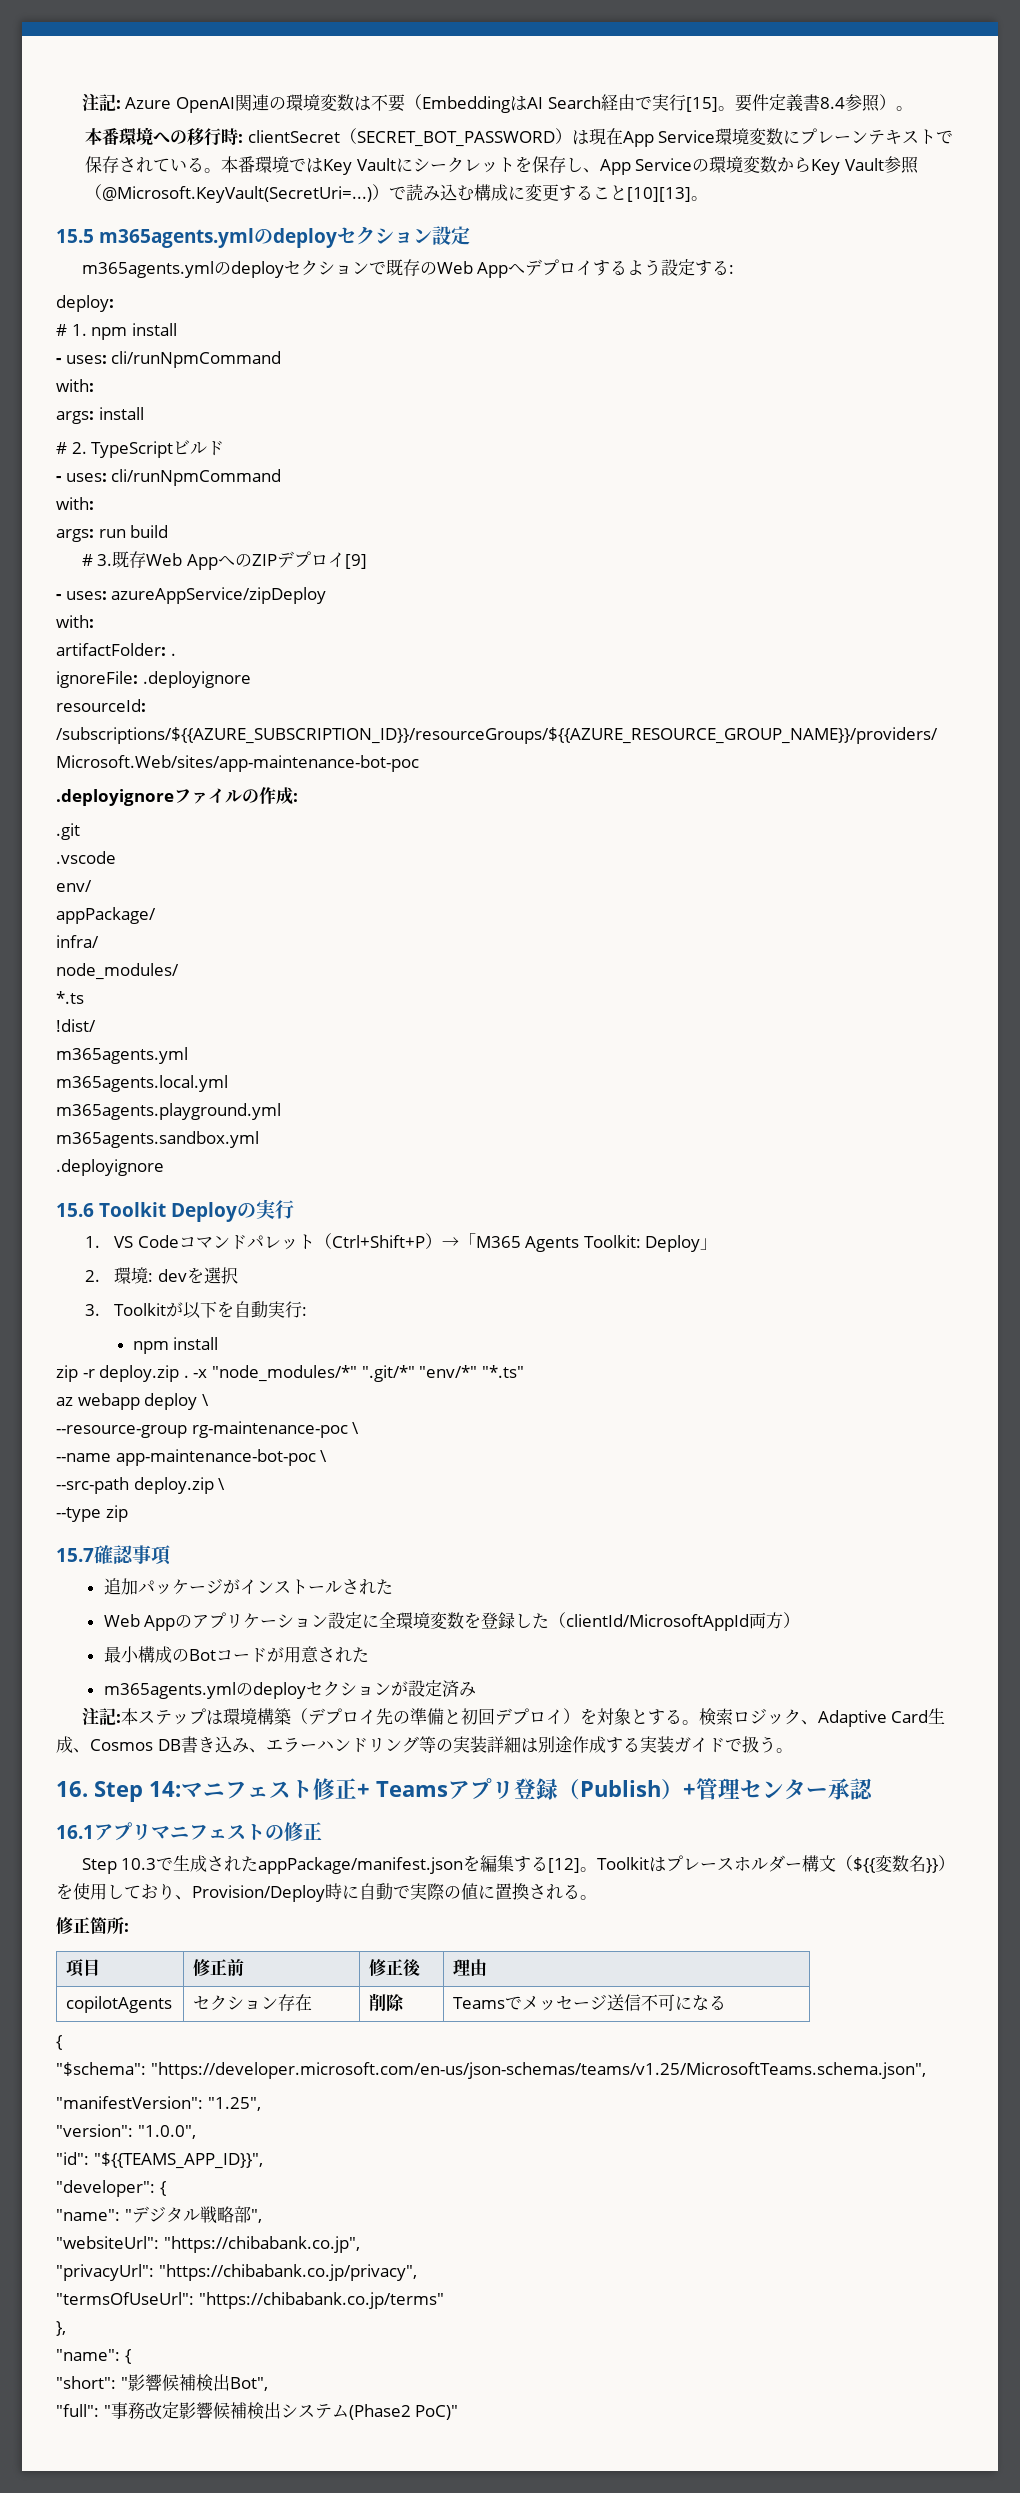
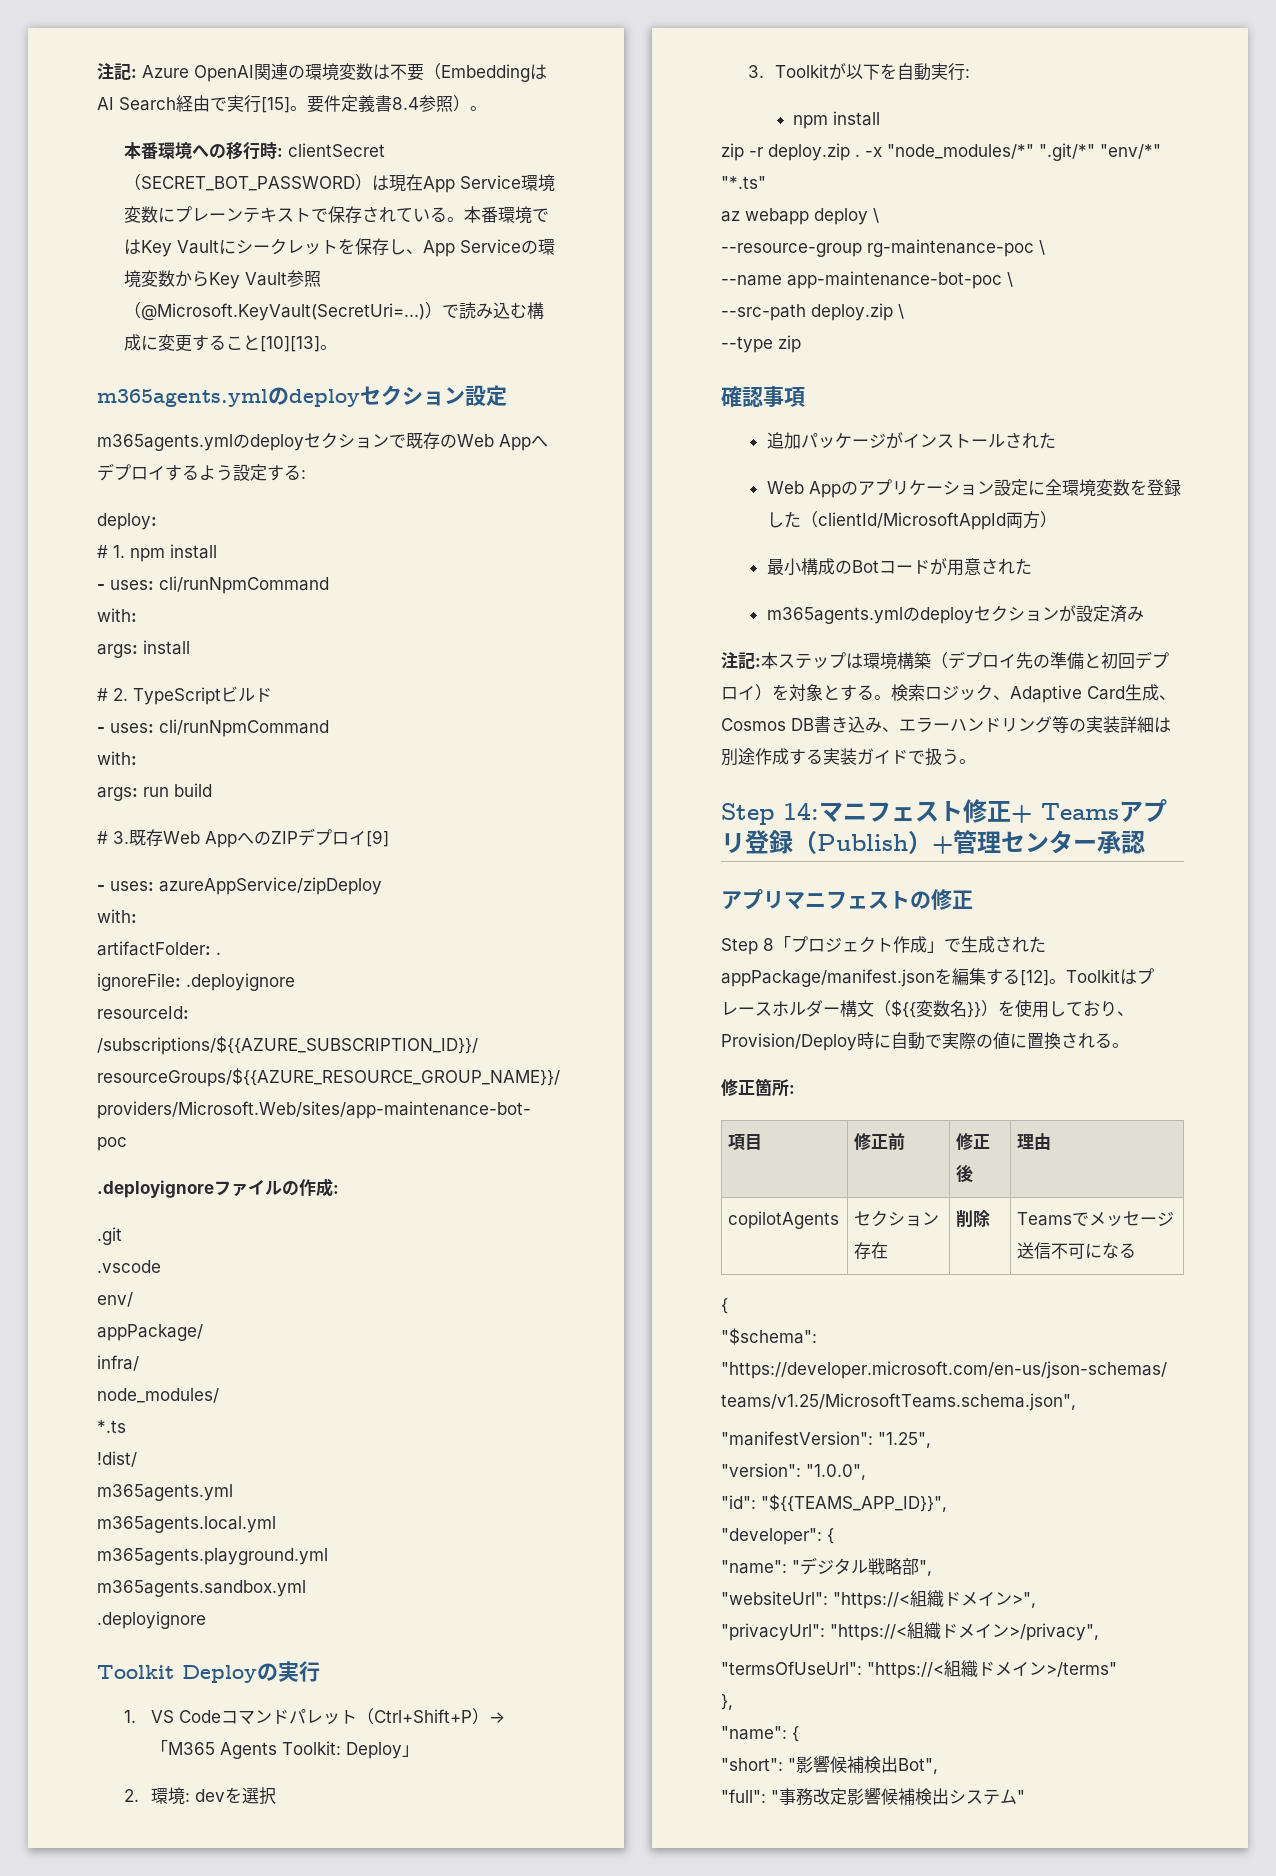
- 15.5 m365agents.ymlのdeployセクション設定
+ m365agents.ymlのdeployセクション設定
- 15.6 Toolkit Deployの実行
+ Toolkit Deployの実行
- 15.7確認事項
+ 確認事項
- 16. Step 14:マニフェスト修正+ Teamsアプリ登録（Publish）+管理センター承認
+ Step 14:マニフェスト修正+ Teamsアプリ登録（Publish）+管理センター承認
- 16.1アプリマニフェストの修正
+ アプリマニフェストの修正
- Step 10.3で生成されたappPackage/manifest.jsonを編集する[12]。
+ Step 8「プロジェクト作成」で生成されたappPackage/manifest.jsonを編集する[12]。
- "websiteUrl": "https://chibabank.co.jp",
- "privacyUrl": "https://chibabank.co.jp/privacy",
- "termsOfUseUrl": "https://chibabank.co.jp/terms"
+ "websiteUrl": "https://<組織ドメイン>",
+ "privacyUrl": "https://<組織ドメイン>/privacy",
+ "termsOfUseUrl": "https://<組織ドメイン>/terms"
- "full": "事務改定影響候補検出システム(Phase2 PoC)"
+ "full": "事務改定影響候補検出システム"

